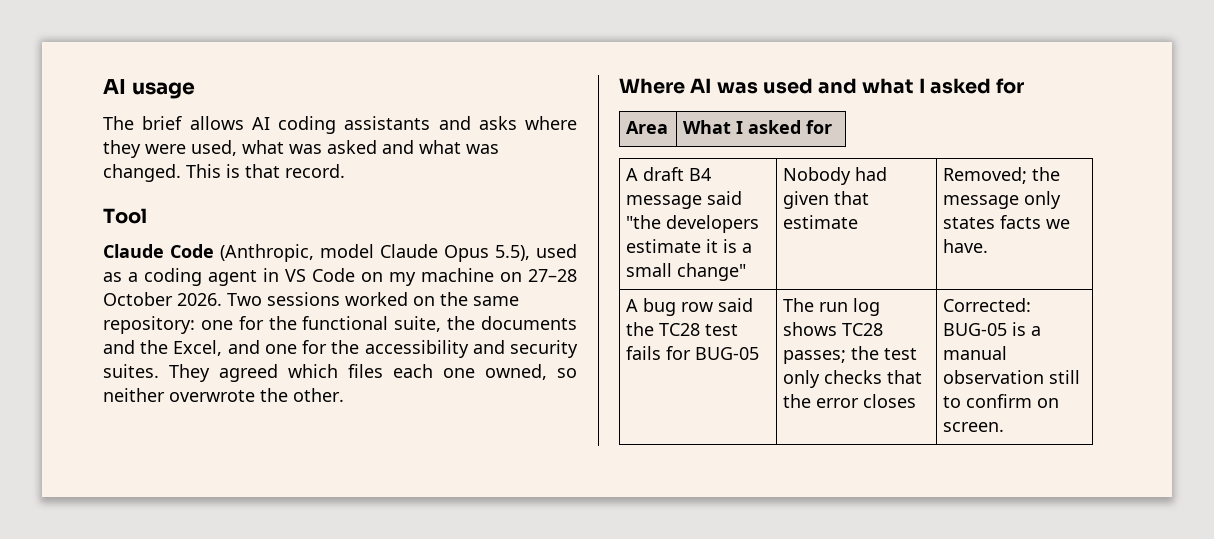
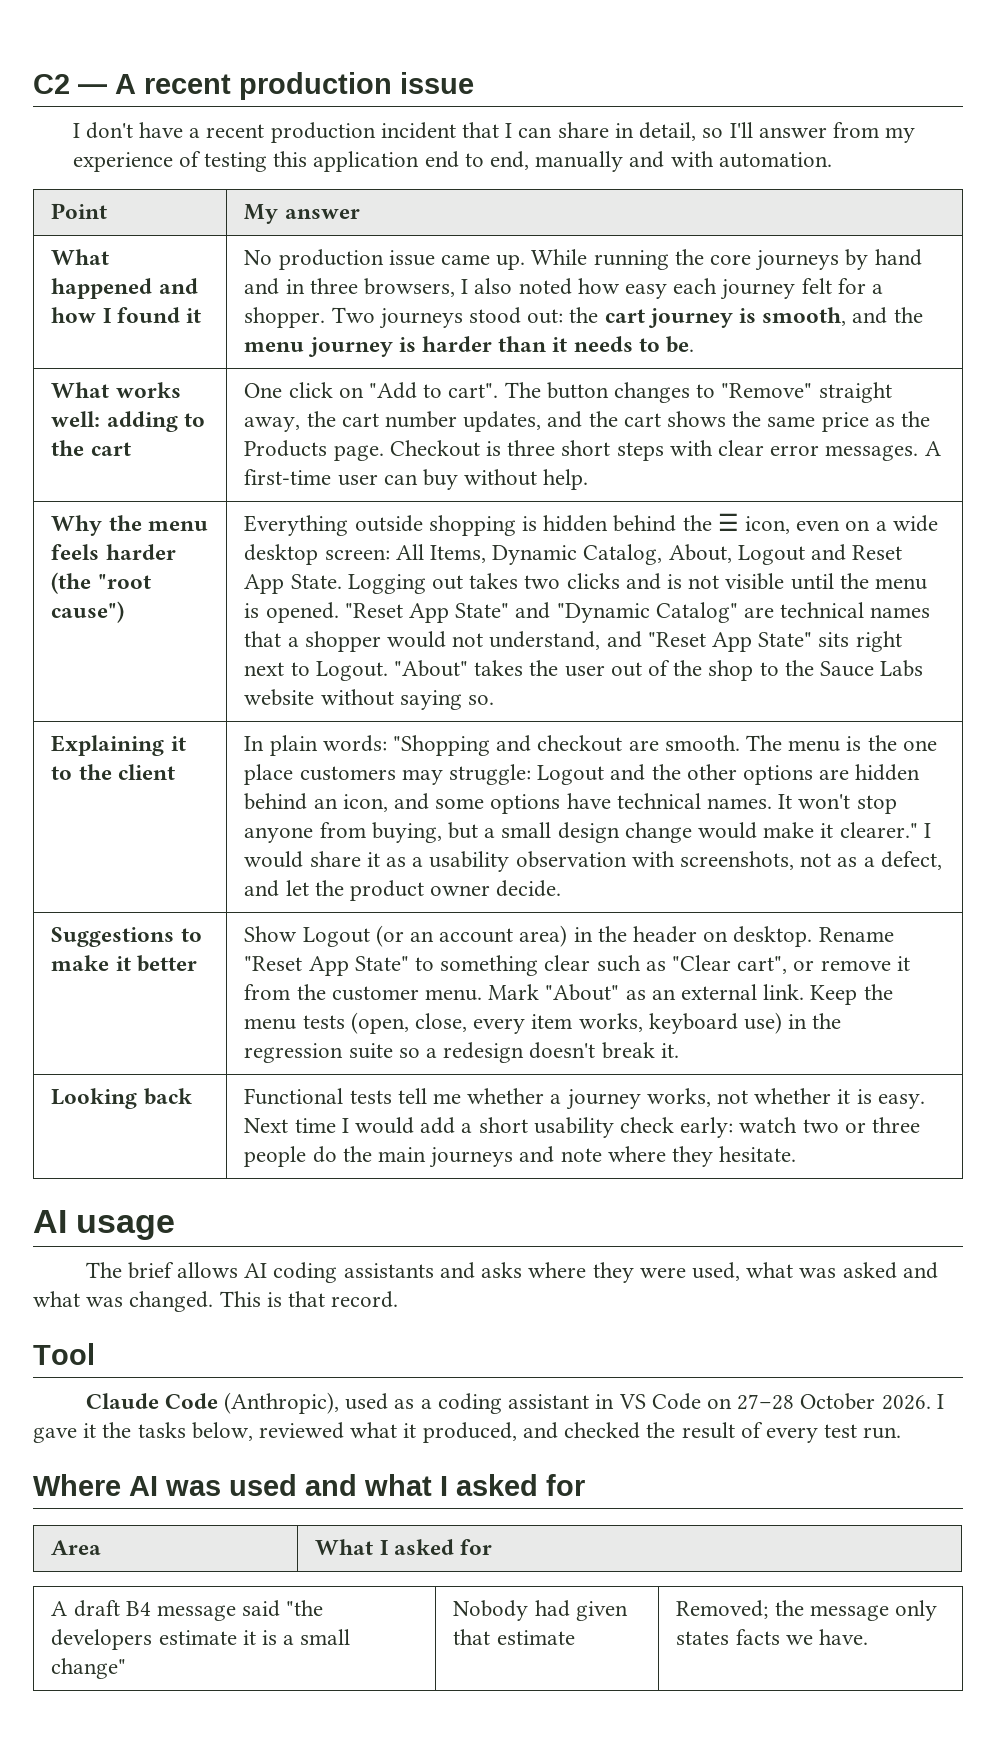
+ C2 — A recent production issue
+ I don't have a recent production incident that I can share in detail, so I'll answer from my experience of testing this application end to end, manually and with automation.
+ Point | My answer
+ What happened and how I found it | No production issue came up. While running the core journeys by hand and in three browsers, I also noted how easy each journey felt for a shopper. Two journeys stood out: the cart journey is smooth, and the menu journey is harder than it needs to be.
+ What works well: adding to the cart | One click on "Add to cart". The button changes to "Remove" straight away, the cart number updates, and the cart shows the same price as the Products page. Checkout is three short steps with clear error messages. A first-time user can buy without help.
+ Why the menu feels harder (the "root cause") | Everything outside shopping is hidden behind the ☰ icon, even on a wide desktop screen: All Items, Dynamic Catalog, About, Logout and Reset App State. Logging out takes two clicks and is not visible until the menu is opened. "Reset App State" and "Dynamic Catalog" are technical names that a shopper would not understand, and "Reset App State" sits right next to Logout. "About" takes the user out of the shop to the Sauce Labs website without saying so.
+ Explaining it to the client | In plain words: "Shopping and checkout are smooth. The menu is the one place customers may struggle: Logout and the other options are hidden behind an icon, and some options have technical names. It won't stop anyone from buying, but a small design change would make it clearer." I would share it as a usability observation with screenshots, not as a defect, and let the product owner decide.
+ Suggestions to make it better | Show Logout (or an account area) in the header on desktop. Rename "Reset App State" to something clear such as "Clear cart", or remove it from the customer menu. Mark "About" as an external link. Keep the menu tests (open, close, every item works, keyboard use) in the regression suite so a redesign doesn't break it.
+ Looking back | Functional tests tell me whether a journey works, not whether it is easy. Next time I would add a short usability check early: watch two or three people do the main journeys and note where they hesitate.
- Claude Code (Anthropic, model Claude Opus 5.5), used as a coding agent in VS Code on my machine on 27–28 October 2026. Two sessions worked on the same repository: one for the functional suite, the documents and the Excel, and one for the accessibility and security suites. They agreed which files each one owned, so neither overwrote the other.
+ Claude Code (Anthropic), used as a coding assistant in VS Code on 27–28 October 2026. I gave it the tasks below, reviewed what it produced, and checked the result of every test run.
- A bug row said the TC28 test fails for BUG-05 | The run log shows TC28 passes; the test only checks that the error closes | Corrected: BUG-05 is a manual observation still to confirm on screen.

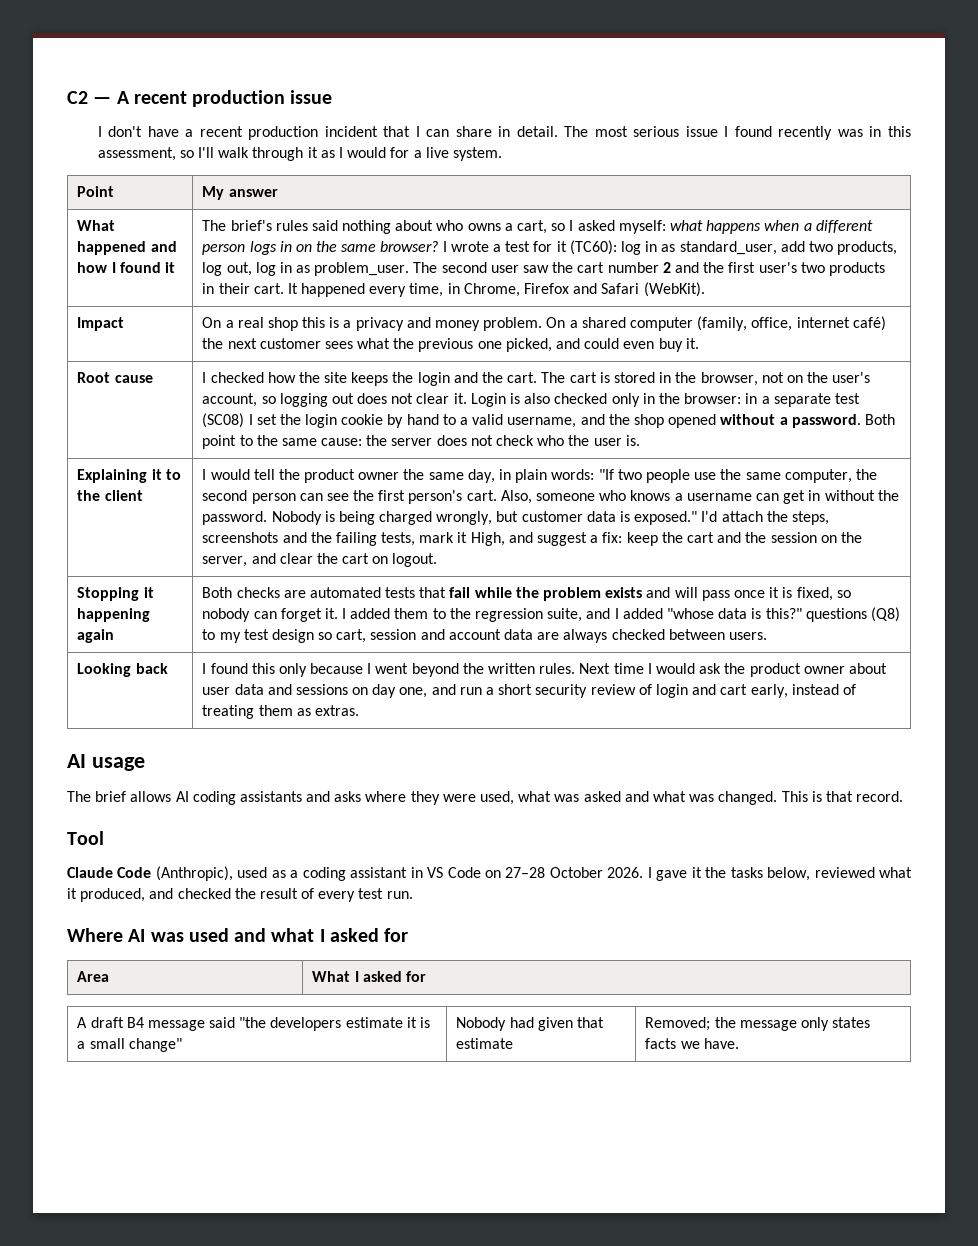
- I don't have a recent production incident that I can share in detail, so I'll answer from my experience of testing this application end to end, manually and with automation.
+ I don't have a recent production incident that I can share in detail. The most serious issue I found recently was in this assessment, so I'll walk through it as I would for a live system.
- No production issue came up. While running the core journeys by hand and in three browsers, I also noted how easy each journey felt for a shopper. Two journeys stood out: the cart journey is smooth, and the menu journey is harder than it needs to be.
- What works well: adding to the cart | One click on "Add to cart". The button changes to "Remove" straight away, the cart number updates, and the cart shows the same price as the Products page. Checkout is three short steps with clear error messages. A first-time user can buy without help.
- Why the menu feels harder (the "root cause") | Everything outside shopping is hidden behind the ☰ icon, even on a wide desktop screen: All Items, Dynamic Catalog, About, Logout and Reset App State. Logging out takes two clicks and is not visible until the menu is opened. "Reset App State" and "Dynamic Catalog" are technical names that a shopper would not understand, and "Reset App State" sits right next to Logout. "About" takes the user out of the shop to the Sauce Labs website without saying so.
+ The brief's rules said nothing about who owns a cart, so I asked myself: what happens when a different person logs in on the same browser? I wrote a test for it (TC60): log in as standard_user, add two products, log out, log in as problem_user. The second user saw the cart number 2 and the first user's two products in their cart. It happened every time, in Chrome, Firefox and Safari (WebKit).
+ Impact | On a real shop this is a privacy and money problem. On a shared computer (family, office, internet café) the next customer sees what the previous one picked, and could even buy it.
+ Root cause | I checked how the site keeps the login and the cart. The cart is stored in the browser, not on the user's account, so logging out does not clear it. Login is also checked only in the browser: in a separate test (SC08) I set the login cookie by hand to a valid username, and the shop opened without a password. Both point to the same cause: the server does not check who the user is.
- In plain words: "Shopping and checkout are smooth. The menu is the one place customers may struggle: Logout and the other options are hidden behind an icon, and some options have technical names. It won't stop anyone from buying, but a small design change would make it clearer." I would share it as a usability observation with screenshots, not as a defect, and let the product owner decide.
- Suggestions to make it better | Show Logout (or an account area) in the header on desktop. Rename "Reset App State" to something clear such as "Clear cart", or remove it from the customer menu. Mark "About" as an external link. Keep the menu tests (open, close, every item works, keyboard use) in the regression suite so a redesign doesn't break it.
- Looking back | Functional tests tell me whether a journey works, not whether it is easy. Next time I would add a short usability check early: watch two or three people do the main journeys and note where they hesitate.
+ I would tell the product owner the same day, in plain words: "If two people use the same computer, the second person can see the first person's cart. Also, someone who knows a username can get in without the password. Nobody is being charged wrongly, but customer data is exposed." I'd attach the steps, screenshots and the failing tests, mark it High, and suggest a fix: keep the cart and the session on the server, and clear the cart on logout.
+ Stopping it happening again | Both checks are automated tests that fail while the problem exists and will pass once it is fixed, so nobody can forget it. I added them to the regression suite, and I added "whose data is this?" questions (Q8) to my test design so cart, session and account data are always checked between users.
+ Looking back | I found this only because I went beyond the written rules. Next time I would ask the product owner about user data and sessions on day one, and run a short security review of login and cart early, instead of treating them as extras.

